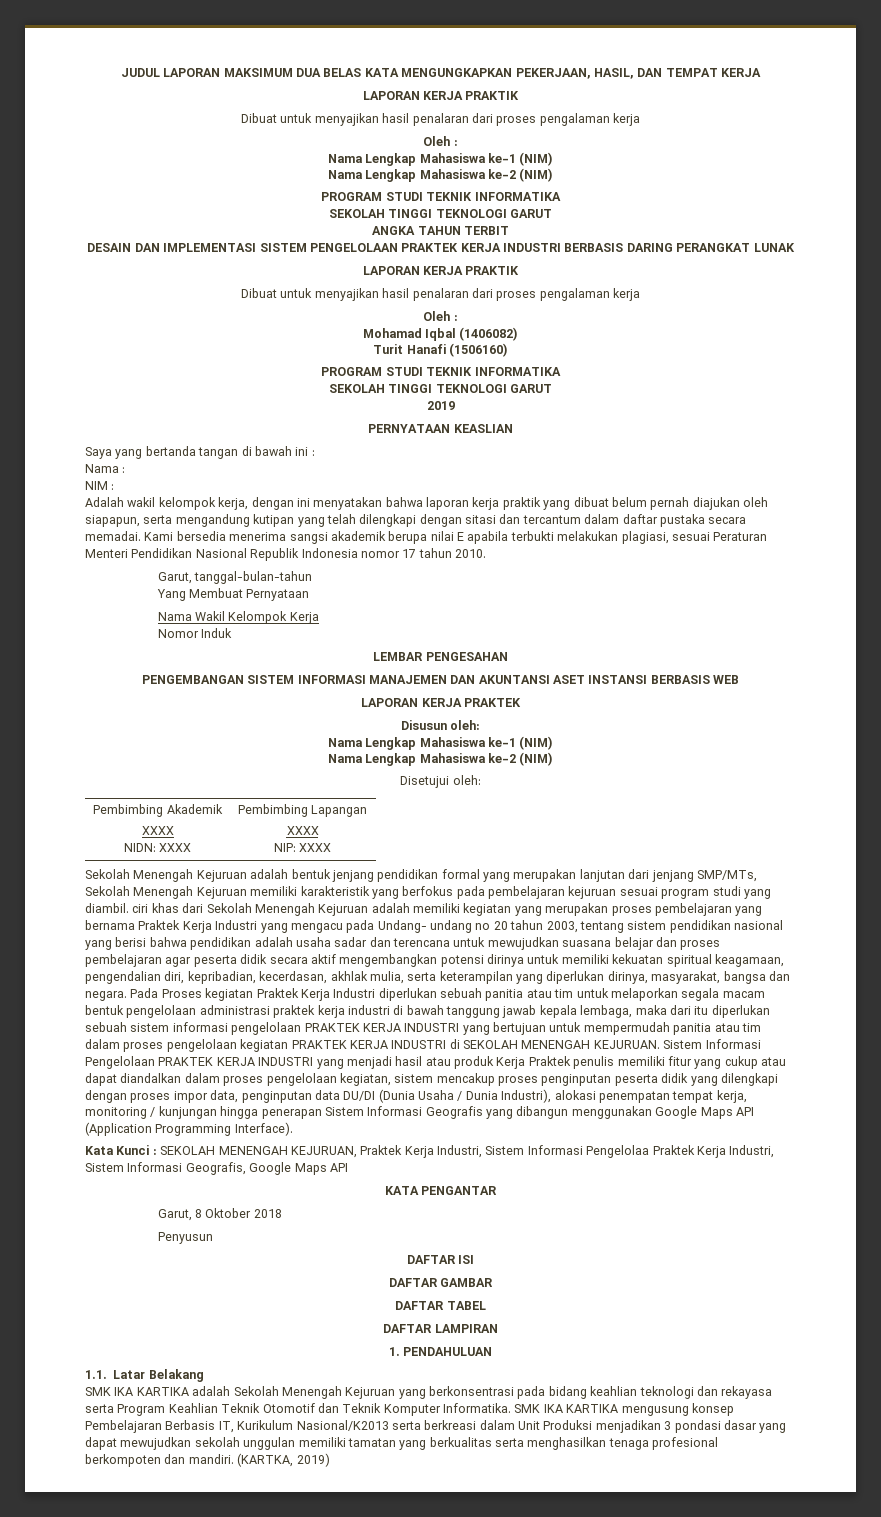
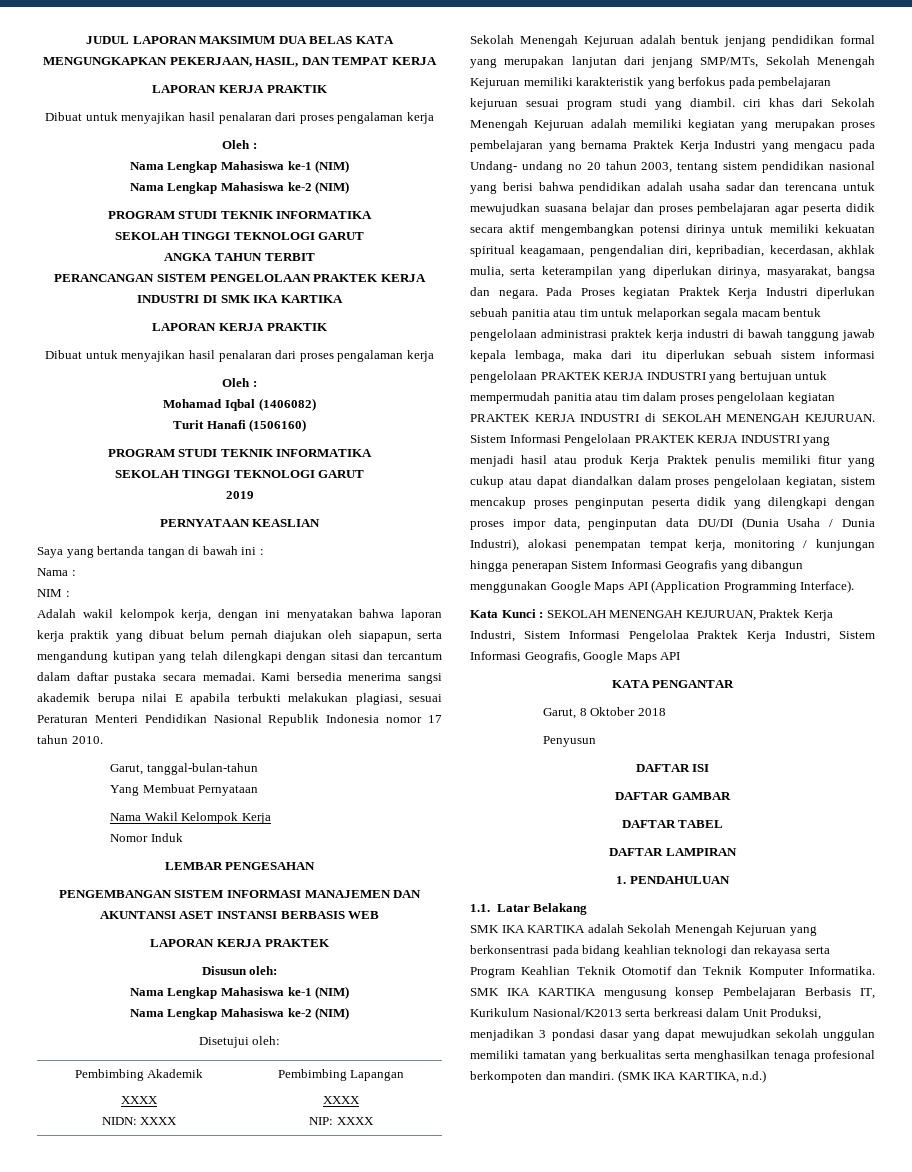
- DESAIN DAN IMPLEMENTASI SISTEM PENGELOLAAN PRAKTEK KERJA INDUSTRI BERBASIS DARING PERANGKAT LUNAK
+ PERANCANGAN SISTEM PENGELOLAAN PRAKTEK KERJA INDUSTRI DI SMK IKA KARTIKA
- SMK IKA KARTIKA mengusung konsep Pembelajaran Berbasis IT, Kurikulum Nasional/K2013 serta berkreasi dalam Unit Produksi menjadikan 3 pondasi dasar yang dapat mewujudkan sekolah unggulan memiliki tamatan yang berkualitas serta menghasilkan tenaga profesional berkompoten dan mandiri.
+ SMK IKA KARTIKA mengusung konsep Pembelajaran Berbasis IT, Kurikulum Nasional/K2013 serta berkreasi dalam Unit Produksi, menjadikan 3 pondasi dasar yang dapat mewujudkan sekolah unggulan memiliki tamatan yang berkualitas serta menghasilkan tenaga profesional berkompoten dan mandiri.
- (KARTKA, 2019)
+ (SMK IKA KARTIKA, n.d.)

